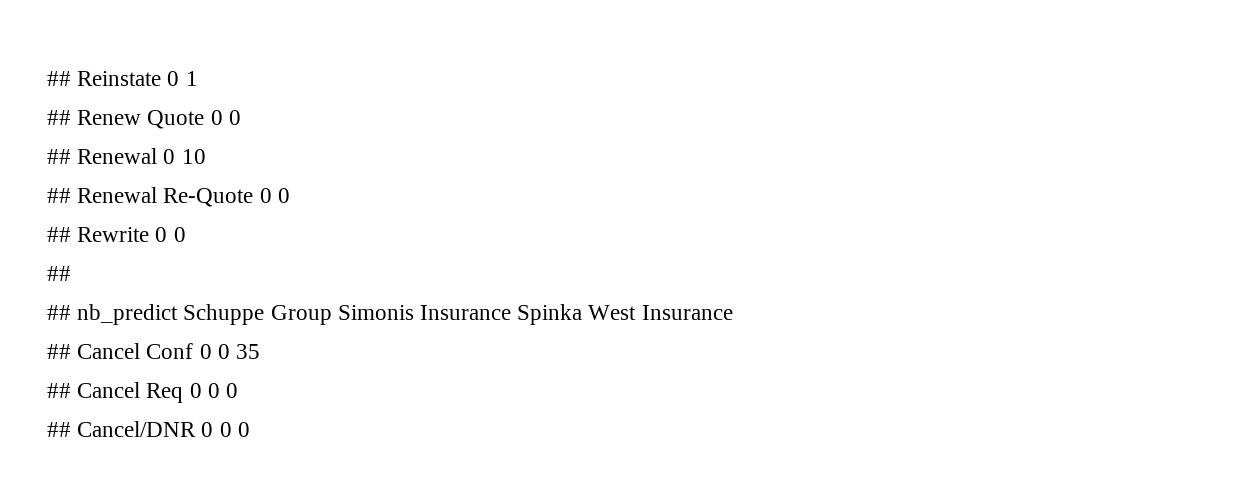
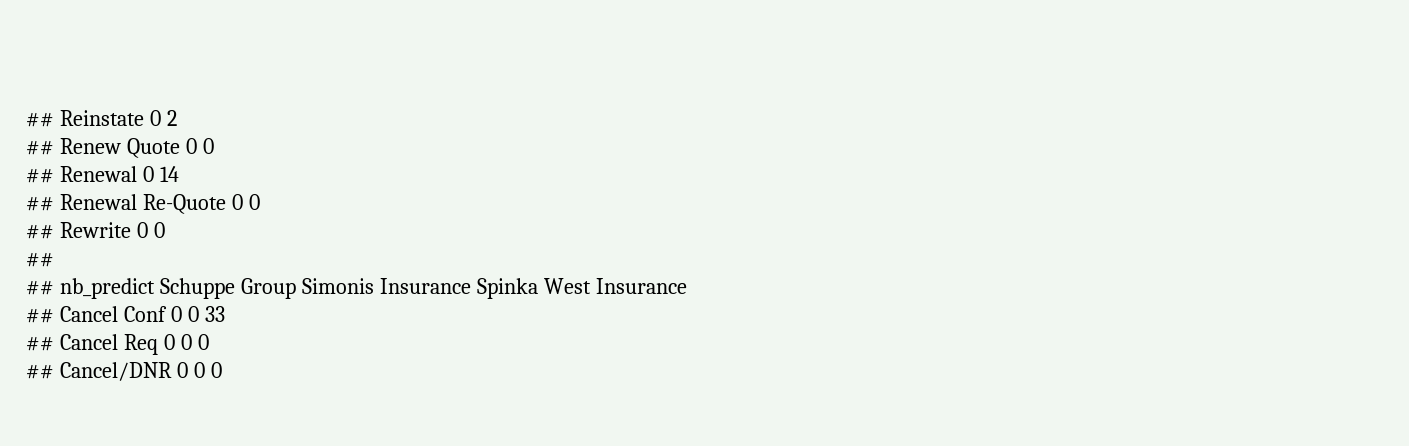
- ## Reinstate 0 1
+ ## Reinstate 0 2
- ## Renewal 0 10
+ ## Renewal 0 14
- ## Cancel Conf 0 0 35
+ ## Cancel Conf 0 0 33

